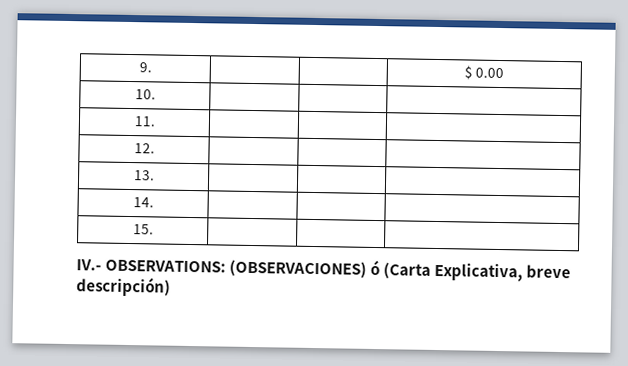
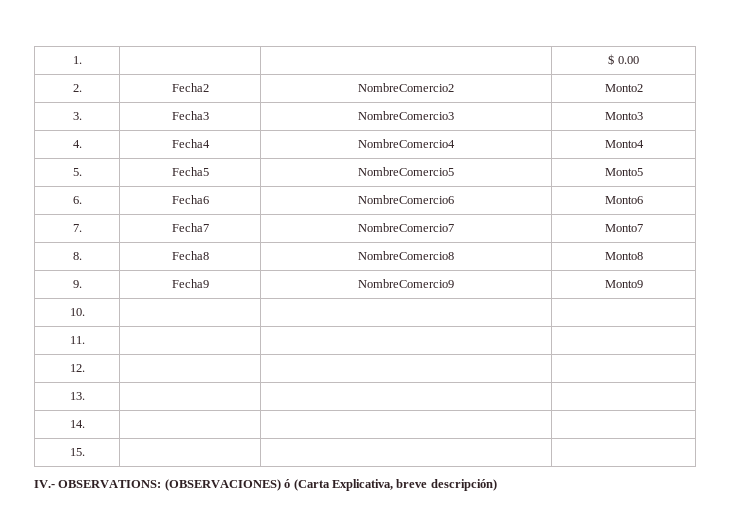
- 9. | | | $ 0.00
+ 1. | | | $ 0.00
+ 2. | Fecha2 | NombreComercio2 | Monto2
+ 3. | Fecha3 | NombreComercio3 | Monto3
+ 4. | Fecha4 | NombreComercio4 | Monto4
+ 5. | Fecha5 | NombreComercio5 | Monto5
+ 6. | Fecha6 | NombreComercio6 | Monto6
+ 7. | Fecha7 | NombreComercio7 | Monto7
+ 8. | Fecha8 | NombreComercio8 | Monto8
+ 9. | Fecha9 | NombreComercio9 | Monto9

